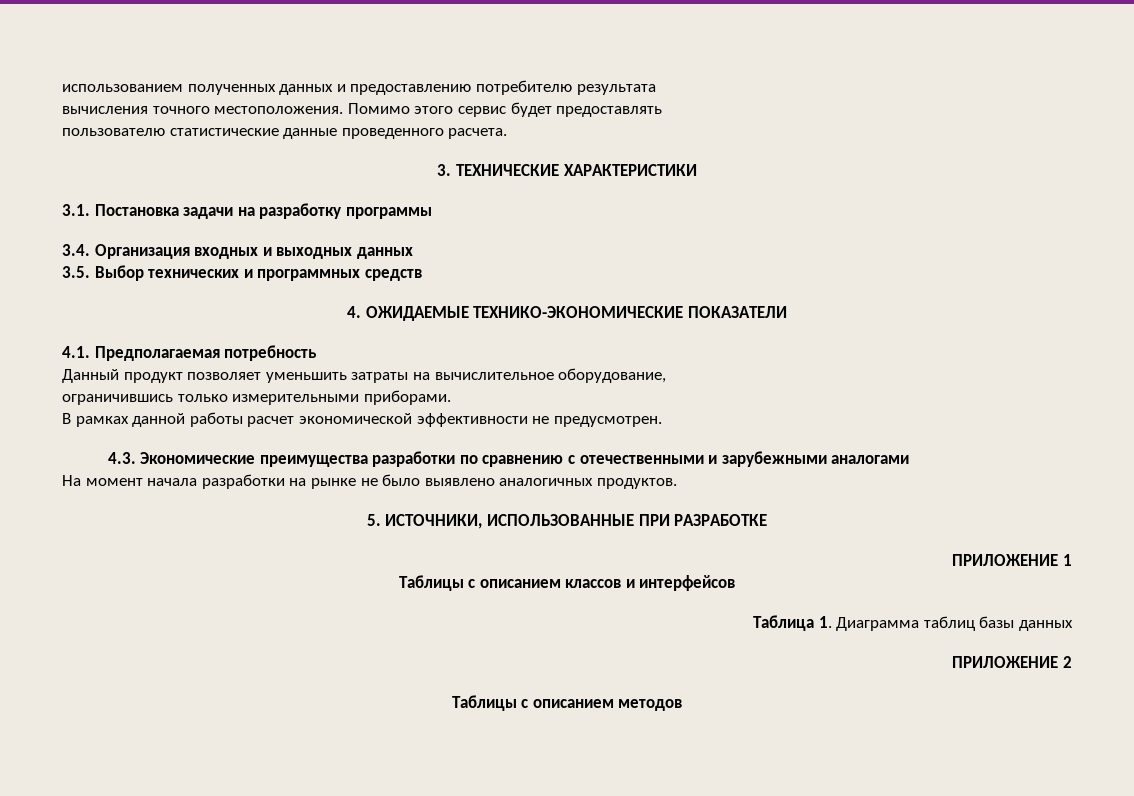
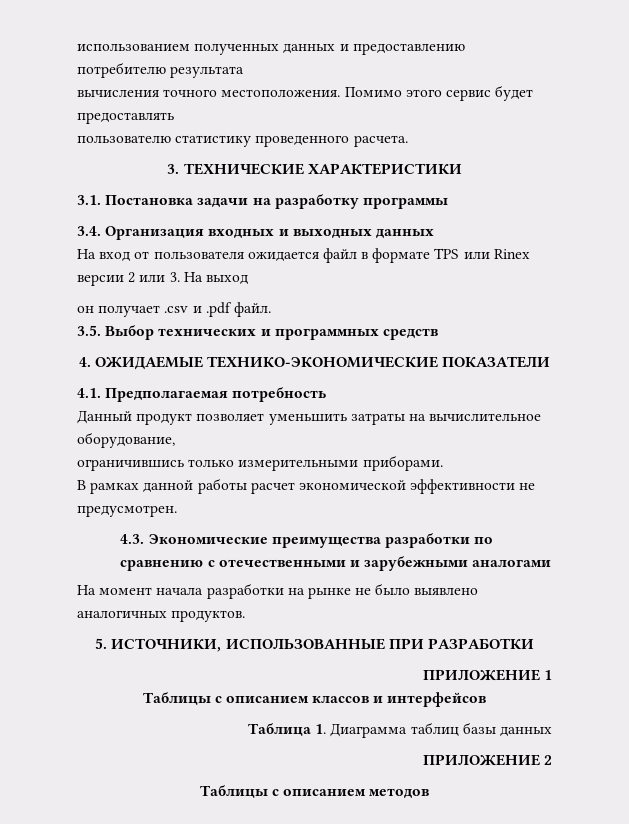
- пользователю статистические данные проведенного расчета.
+ пользователю статистику проведенного расчета.
+ На вход от пользователя ожидается файл в формате TPS или Rinex версии 2 или 3. На выход
+ он получает .csv и .pdf файл.
- 5. ИСТОЧНИКИ, ИСПОЛЬЗОВАННЫЕ ПРИ РАЗРАБОТКЕ
+ 5. ИСТОЧНИКИ, ИСПОЛЬЗОВАННЫЕ ПРИ РАЗРАБОТКИ

